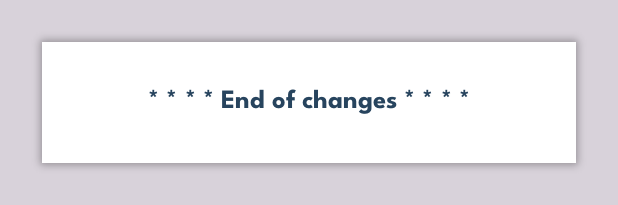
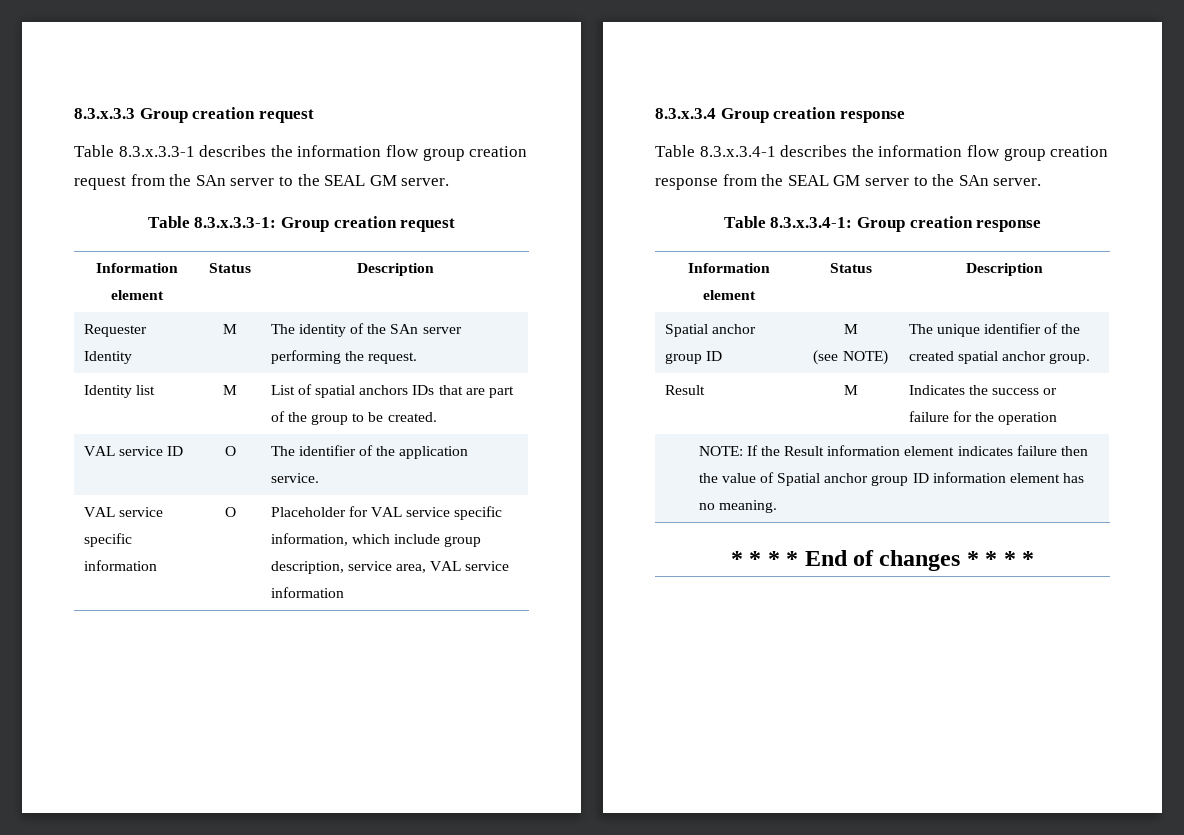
+ 8.3.x.3.3 Group creation request
+ Table 8.3.x.3.3-1 describes the information flow group creation request from the SAn server to the SEAL GM server.
+ Table 8.3.x.3.3-1: Group creation request
+ Information element | Status | Description
+ Requester Identity | M | The identity of the SAn server performing the request.
+ Identity list | M | List of spatial anchors IDs that are part of the group to be created.
+ VAL service ID | O | The identifier of the application service.
+ VAL service specific information | O | Placeholder for VAL service specific information, which include group description, service area, VAL service information
+ 8.3.x.3.4 Group creation response
+ Table 8.3.x.3.4-1 describes the information flow group creation response from the SEAL GM server to the SAn server.
+ Table 8.3.x.3.4-1: Group creation response
+ Information element | Status | Description
+ Spatial anchor group ID | M
+ (see NOTE) | The unique identifier of the created spatial anchor group.
+ Result | M | Indicates the success or failure for the operation
+ NOTE: If the Result information element indicates failure then the value of Spatial anchor group ID information element has no meaning.

